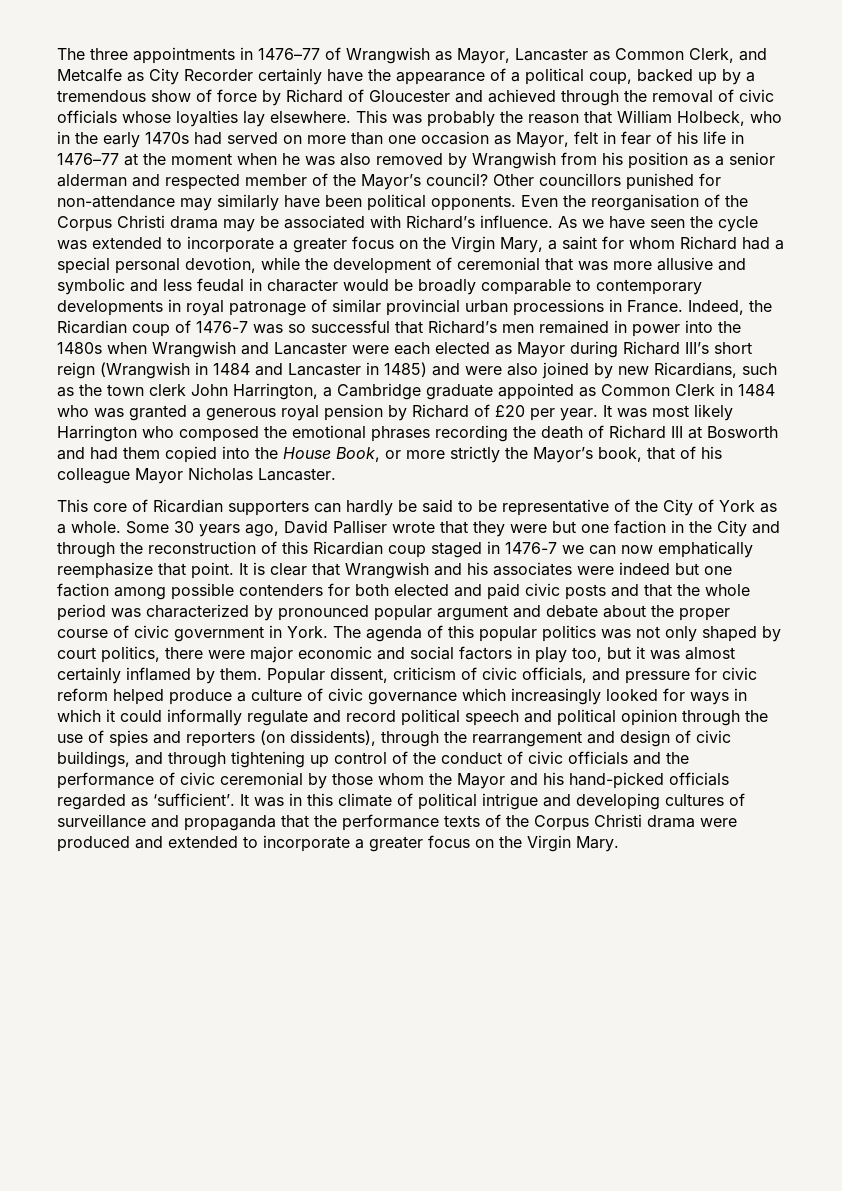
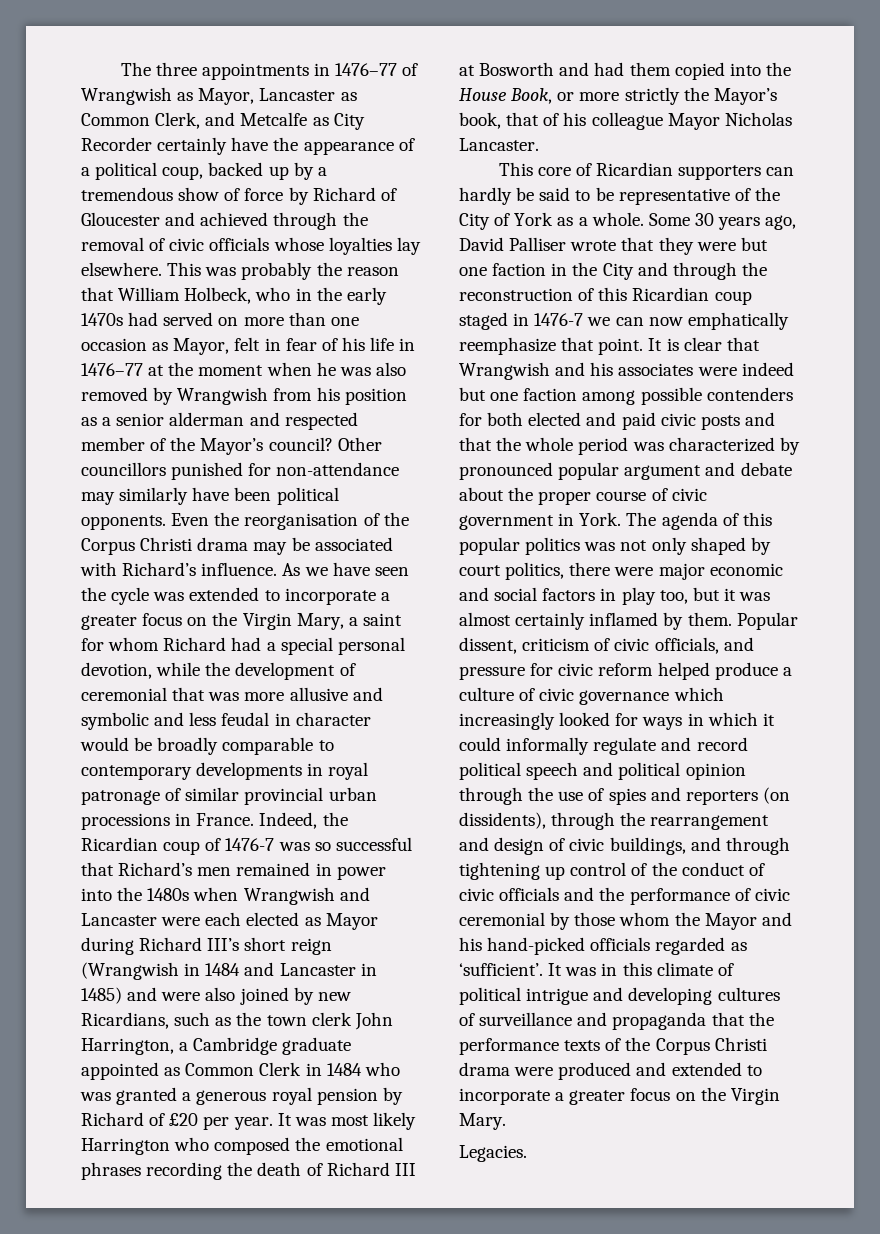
+ Legacies.

